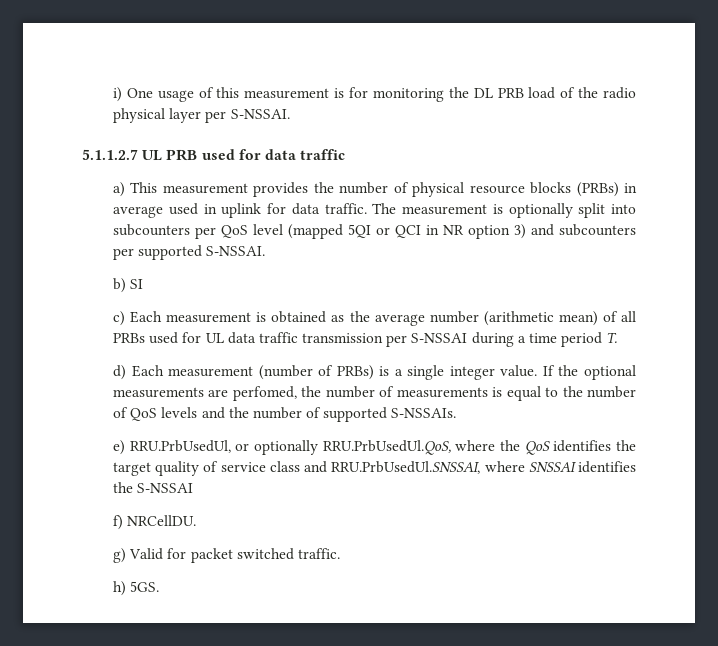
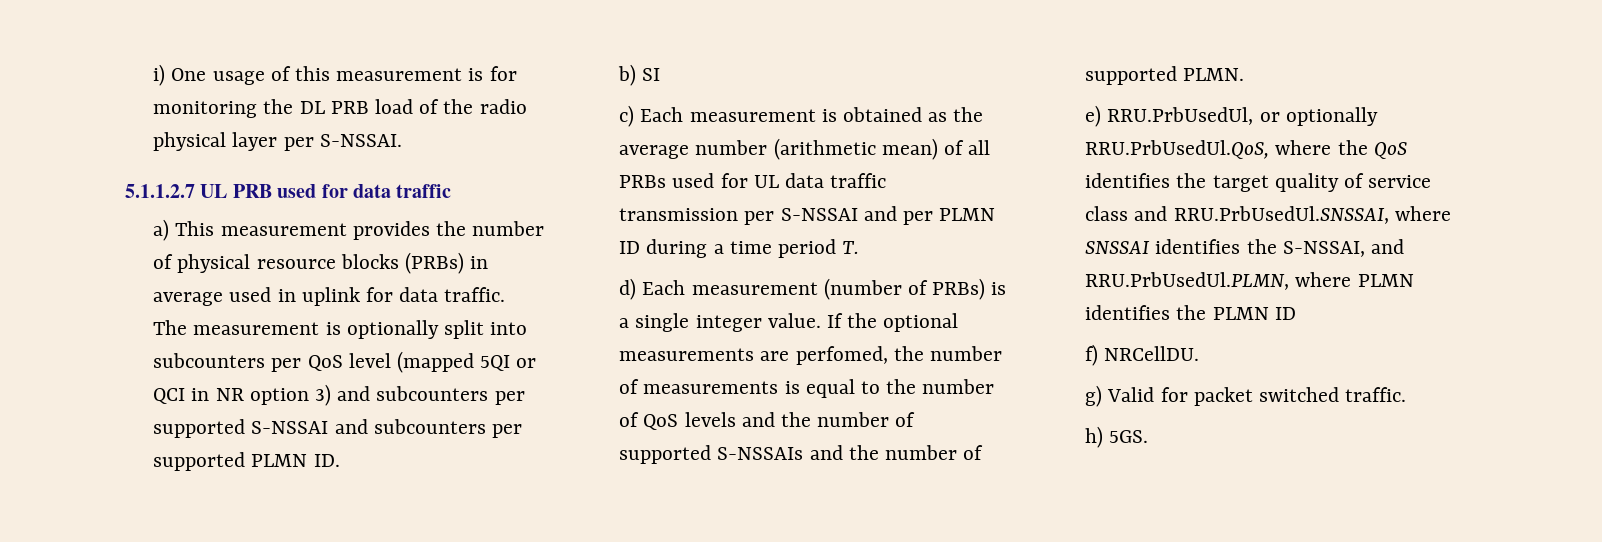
- The measurement is optionally split into subcounters per QoS level (mapped 5QI or QCI in NR option 3) and subcounters per supported S-NSSAI.
+ The measurement is optionally split into subcounters per QoS level (mapped 5QI or QCI in NR option 3) and subcounters per supported S-NSSAI and subcounters per supported PLMN ID.
- c) Each measurement is obtained as the average number (arithmetic mean) of all PRBs used for UL data traffic transmission per S-NSSAI during a time period T.
+ c) Each measurement is obtained as the average number (arithmetic mean) of all PRBs used for UL data traffic transmission per S-NSSAI and per PLMN ID during a time period T.
- If the optional measurements are perfomed, the number of measurements is equal to the number of QoS levels and the number of supported S-NSSAIs.
+ If the optional measurements are perfomed, the number of measurements is equal to the number of QoS levels and the number of supported S-NSSAIs and the number of supported PLMN.
- e) RRU.PrbUsedUl, or optionally RRU.PrbUsedUl.QoS, where the QoS identifies the target quality of service class and RRU.PrbUsedUl.SNSSAI, where SNSSAI identifies the S-NSSAI
+ e) RRU.PrbUsedUl, or optionally RRU.PrbUsedUl.QoS, where the QoS identifies the target quality of service class and RRU.PrbUsedUl.SNSSAI, where SNSSAI identifies the S-NSSAI, and RRU.PrbUsedUl.PLMN, where PLMN identifies the PLMN ID

